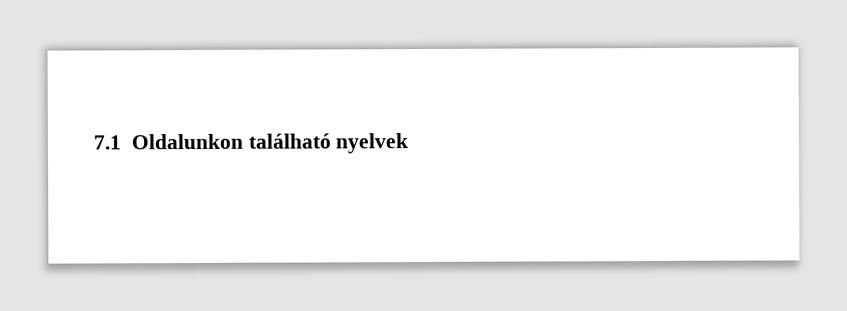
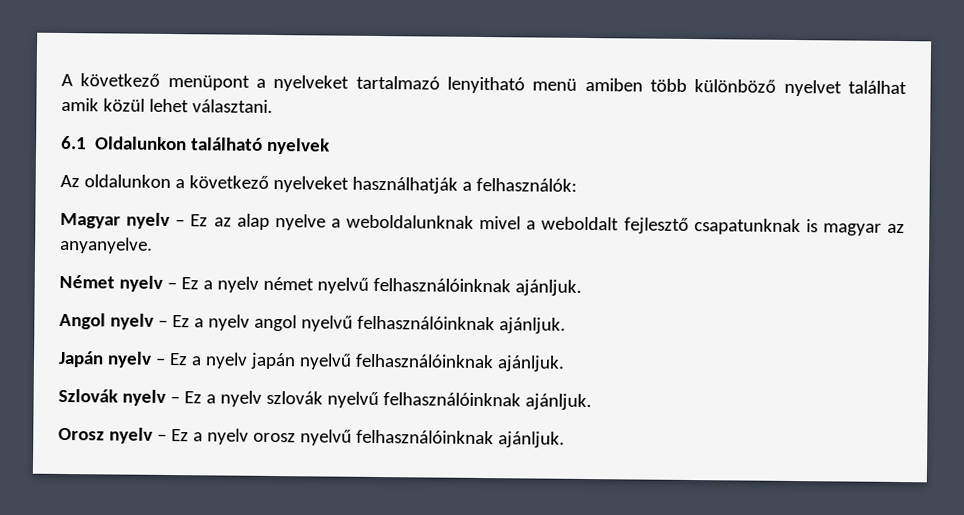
- 7.1 Oldalunkon található nyelvek
+ A következő menüpont a nyelveket tartalmazó lenyitható menü amiben több különböző nyelvet találhat amik közül lehet választani.
+ 6.1 Oldalunkon található nyelvek
+ Az oldalunkon a következő nyelveket használhatják a felhasználók:
+ Magyar nyelv – Ez az alap nyelve a weboldalunknak mivel a weboldalt fejlesztő csapatunknak is magyar az anyanyelve.
+ Német nyelv – Ez a nyelv német nyelvű felhasználóinknak ajánljuk.
+ Angol nyelv – Ez a nyelv angol nyelvű felhasználóinknak ajánljuk.
+ Japán nyelv – Ez a nyelv japán nyelvű felhasználóinknak ajánljuk.
+ Szlovák nyelv – Ez a nyelv szlovák nyelvű felhasználóinknak ajánljuk.
+ Orosz nyelv – Ez a nyelv orosz nyelvű felhasználóinknak ajánljuk.

